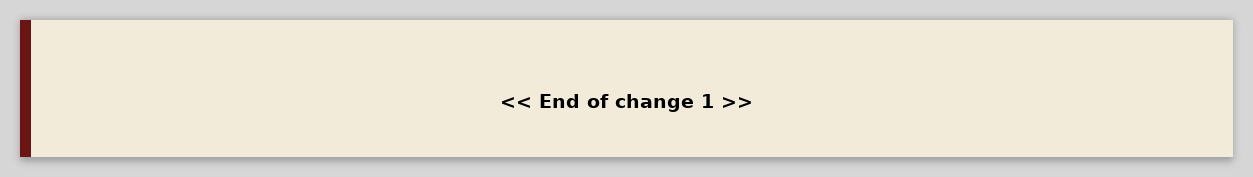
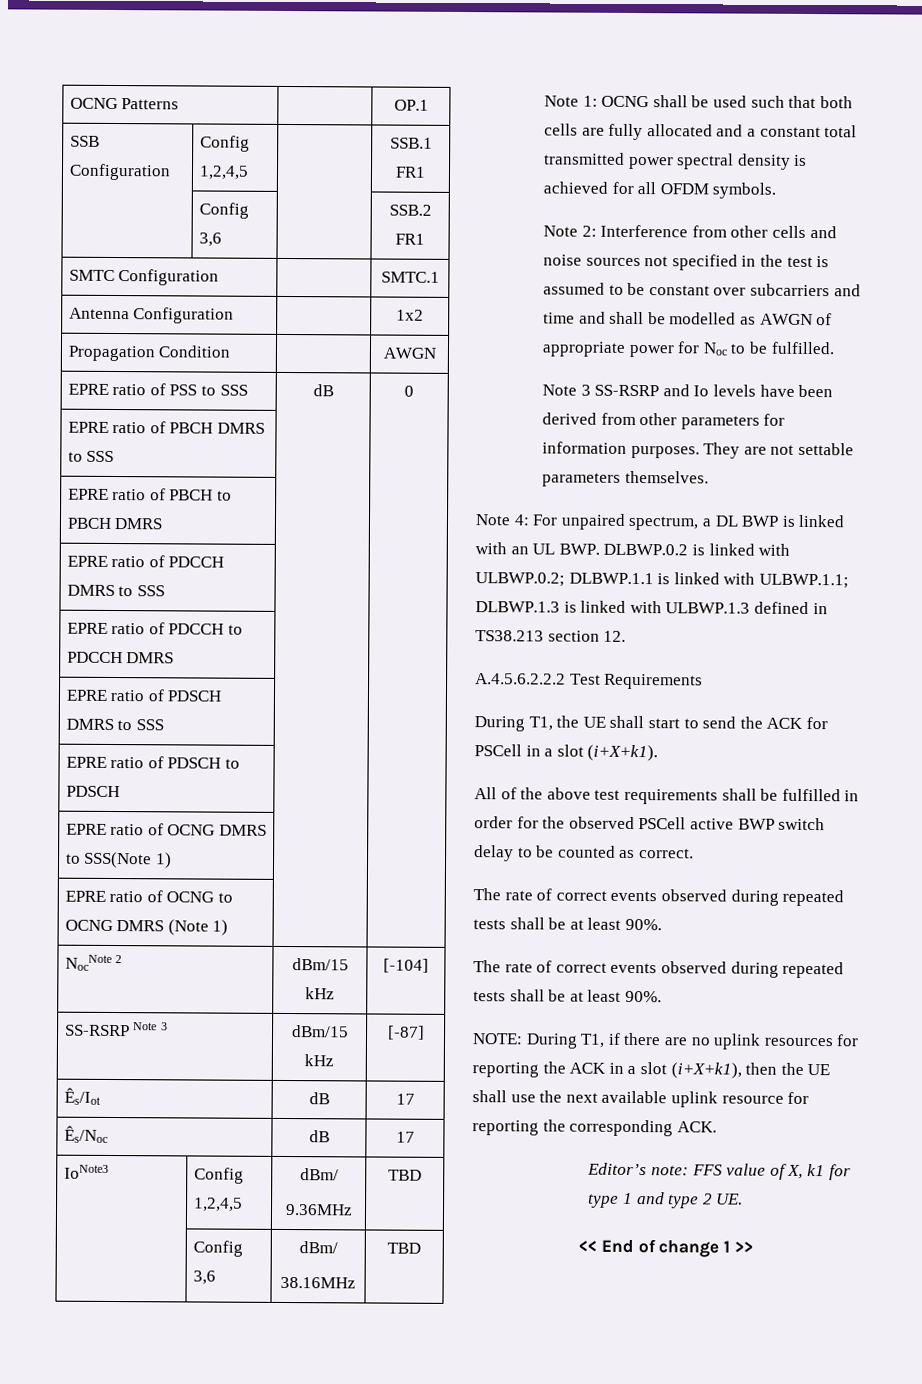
+ OCNG Patterns | | OP.1
+ SSB Configuration | Config 1,2,4,5 | | SSB.1 FR1
+ | Config 3,6 | | SSB.2 FR1
+ SMTC Configuration | | SMTC.1
+ Antenna Configuration | | 1x2
+ Propagation Condition | | AWGN
+ EPRE ratio of PSS to SSS | dB | 0
+ EPRE ratio of PBCH DMRS to SSS | |
+ EPRE ratio of PBCH to PBCH DMRS | |
+ EPRE ratio of PDCCH DMRS to SSS | |
+ EPRE ratio of PDCCH to PDCCH DMRS | |
+ EPRE ratio of PDSCH DMRS to SSS | |
+ EPRE ratio of PDSCH to PDSCH | |
+ EPRE ratio of OCNG DMRS to SSS(Note 1) | |
+ EPRE ratio of OCNG to OCNG DMRS (Note 1) | |
+ NocNote 2 | dBm/15 kHz | [-104]
+ SS-RSRP Note 3 | dBm/15 kHz | [-87]
+ Ês/Iot | dB | 17
+ Ês/Noc | dB | 17
+ IoNote3 | Config 1,2,4,5 | dBm/
+ 9.36MHz | TBD
+ | Config 3,6 | dBm/
+ 38.16MHz | TBD
+ Note 1: OCNG shall be used such that both cells are fully allocated and a constant total transmitted power spectral density is achieved for all OFDM symbols.
+ Note 2: Interference from other cells and noise sources not specified in the test is assumed to be constant over subcarriers and time and shall be modelled as AWGN of appropriate power for Noc to be fulfilled.
+ Note 3 SS-RSRP and Io levels have been derived from other parameters for information purposes. They are not settable parameters themselves.
+ Note 4: For unpaired spectrum, a DL BWP is linked with an UL BWP. DLBWP.0.2 is linked with ULBWP.0.2; DLBWP.1.1 is linked with ULBWP.1.1; DLBWP.1.3 is linked with ULBWP.1.3 defined in TS38.213 section 12.
+ A.4.5.6.2.2.2 Test Requirements
+ During T1, the UE shall start to send the ACK for PSCell in a slot (i+X+k1).
+ All of the above test requirements shall be fulfilled in order for the observed PSCell active BWP switch delay to be counted as correct.
+ The rate of correct events observed during repeated tests shall be at least 90%.
+ The rate of correct events observed during repeated tests shall be at least 90%.
+ NOTE: During T1, if there are no uplink resources for reporting the ACK in a slot (i+X+k1), then the UE shall use the next available uplink resource for reporting the corresponding ACK.
+ Editor’s note: FFS value of X, k1 for type 1 and type 2 UE.

